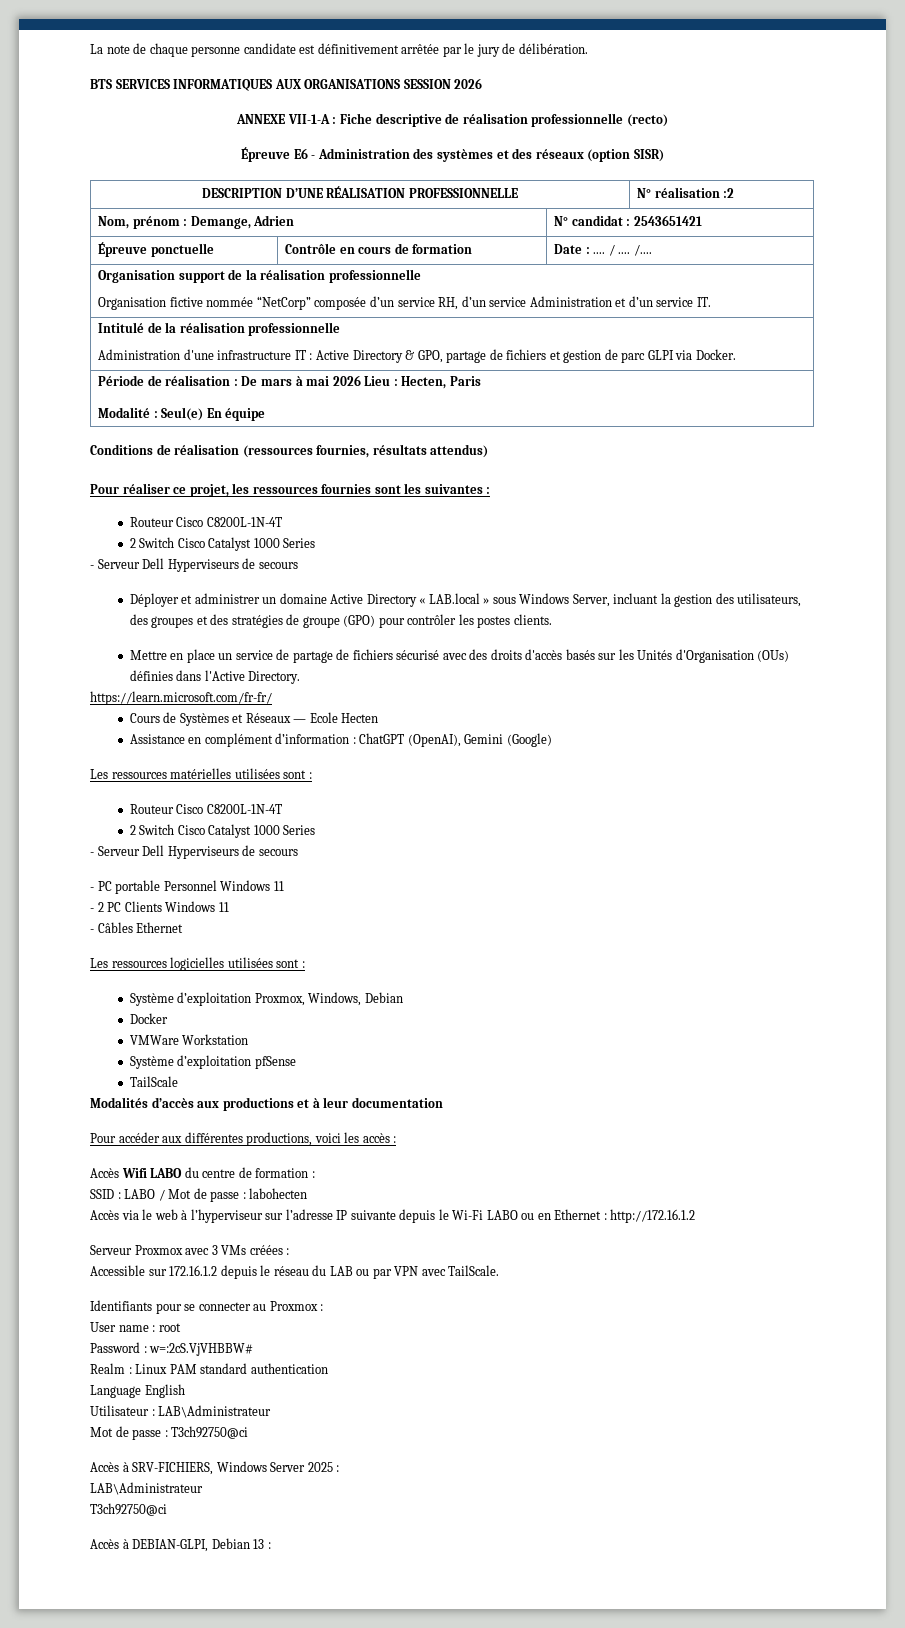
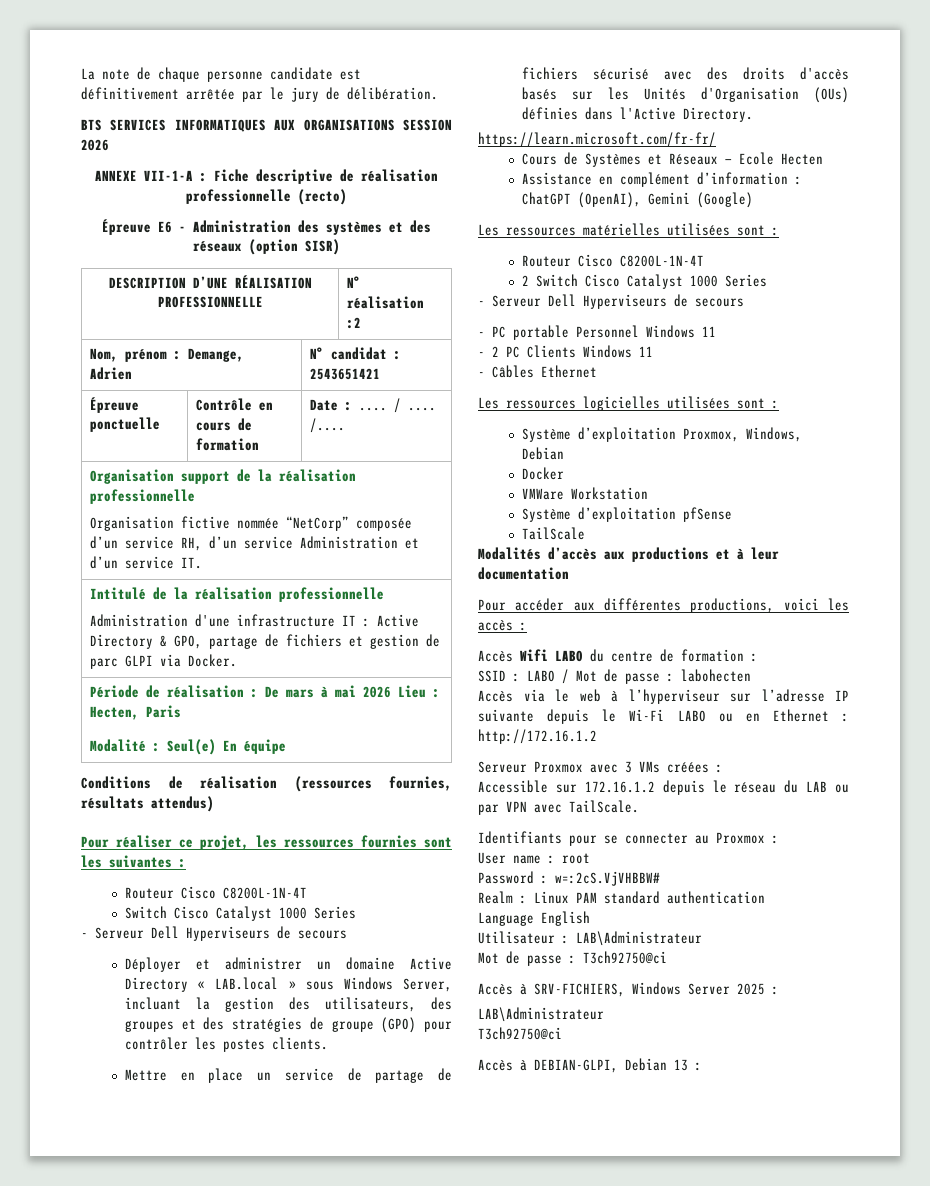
  Pour réaliser ce projet, les ressources fournies sont les suivantes :
  Routeur Cisco C8200L-1N-4T
- 2 Switch Cisco Catalyst 1000 Series
+ Switch Cisco Catalyst 1000 Series

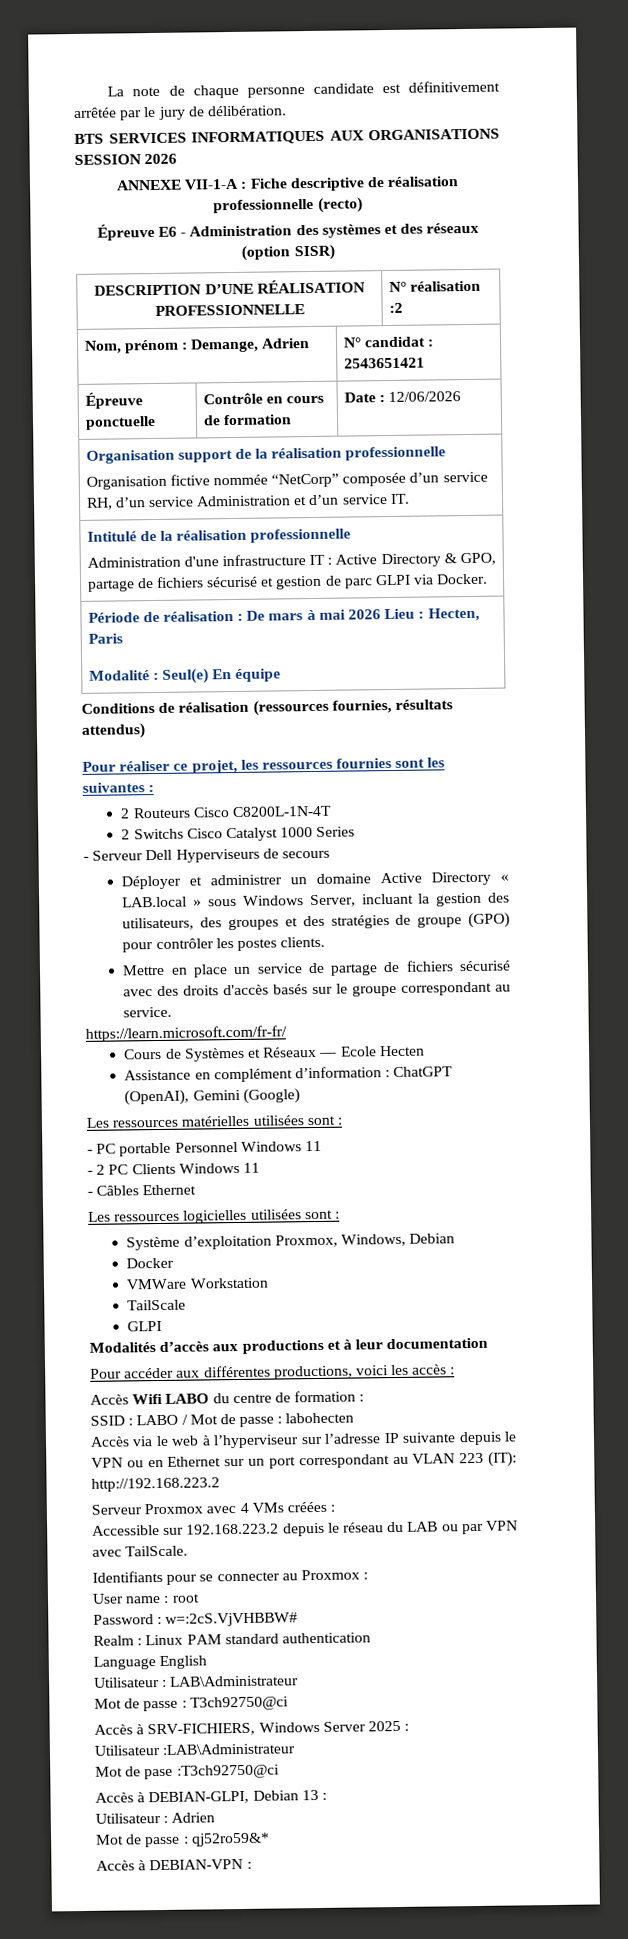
- Épreuve ponctuelle | Contrôle en cours de formation | Date : .... / .... /....
+ Épreuve ponctuelle | Contrôle en cours de formation | Date : 12/06/2026
  Intitulé de la réalisation professionnelle
- Administration d'une infrastructure IT : Active Directory & GPO, partage de fichiers et gestion de parc GLPI via Docker.
+ Administration d'une infrastructure IT : Active Directory & GPO, partage de fichiers sécurisé et gestion de parc GLPI via Docker.
  Pour réaliser ce projet, les ressources fournies sont les suivantes :
- Routeur Cisco C8200L-1N-4T
- Switch Cisco Catalyst 1000 Series
+ 2 Routeurs Cisco C8200L-1N-4T
+ 2 Switchs Cisco Catalyst 1000 Series
- Mettre en place un service de partage de fichiers sécurisé avec des droits d'accès basés sur les Unités d'Organisation (OUs) définies dans l'Active Directory.
+ Mettre en place un service de partage de fichiers sécurisé avec des droits d'accès basés sur le groupe correspondant au service.
  Les ressources matérielles utilisées sont :
- Routeur Cisco C8200L-1N-4T
- 2 Switch Cisco Catalyst 1000 Series
- - Serveur Dell Hyperviseurs de secours
- Système d’exploitation pfSense
  TailScale
+ GLPI
- Accès via le web à l’hyperviseur sur l’adresse IP suivante depuis le Wi-Fi LABO ou en Ethernet : http://172.16.1.2
+ Accès via le web à l’hyperviseur sur l’adresse IP suivante depuis le VPN ou en Ethernet sur un port correspondant au VLAN 223 (IT): http://192.168.223.2
- Serveur Proxmox avec 3 VMs créées :
+ Serveur Proxmox avec 4 VMs créées :
- Accessible sur 172.16.1.2 depuis le réseau du LAB ou par VPN avec TailScale.
+ Accessible sur 192.168.223.2 depuis le réseau du LAB ou par VPN avec TailScale.
  Accès à SRV-FICHIERS, Windows Server 2025 :
- LAB\Administrateur
- T3ch92750@ci
+ Utilisateur :LAB\Administrateur
+ Mot de pase :T3ch92750@ci
+ Utilisateur : Adrien
+ Mot de passe : qj52ro59&*
+ Accès à DEBIAN-VPN :

